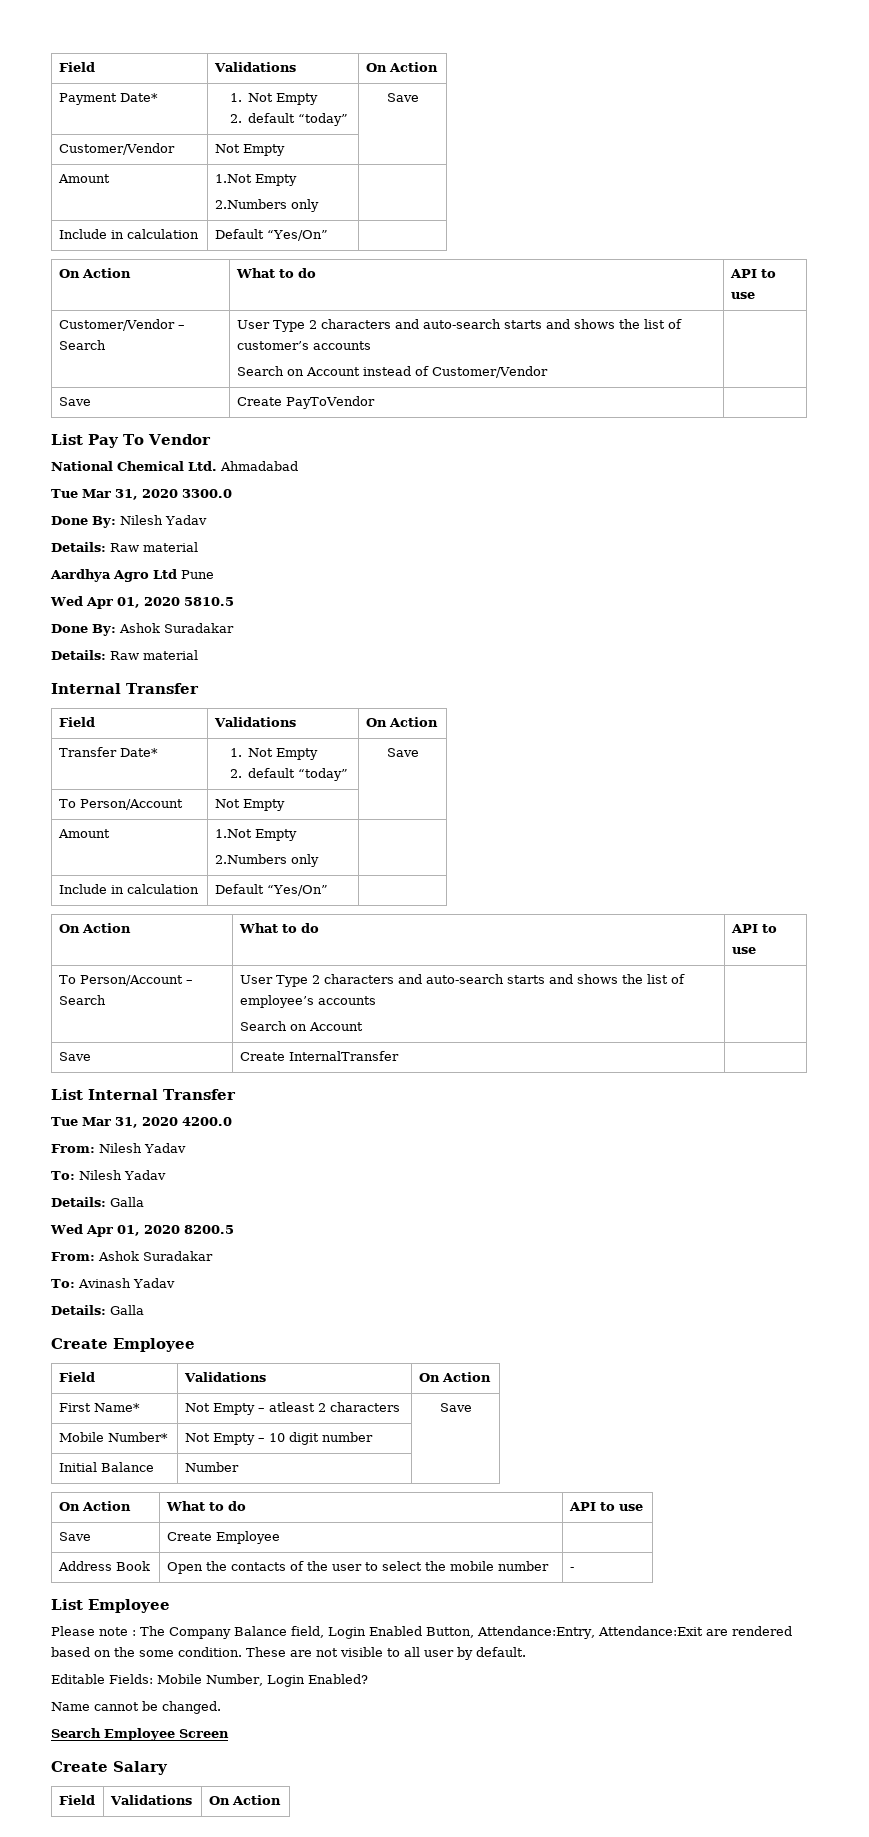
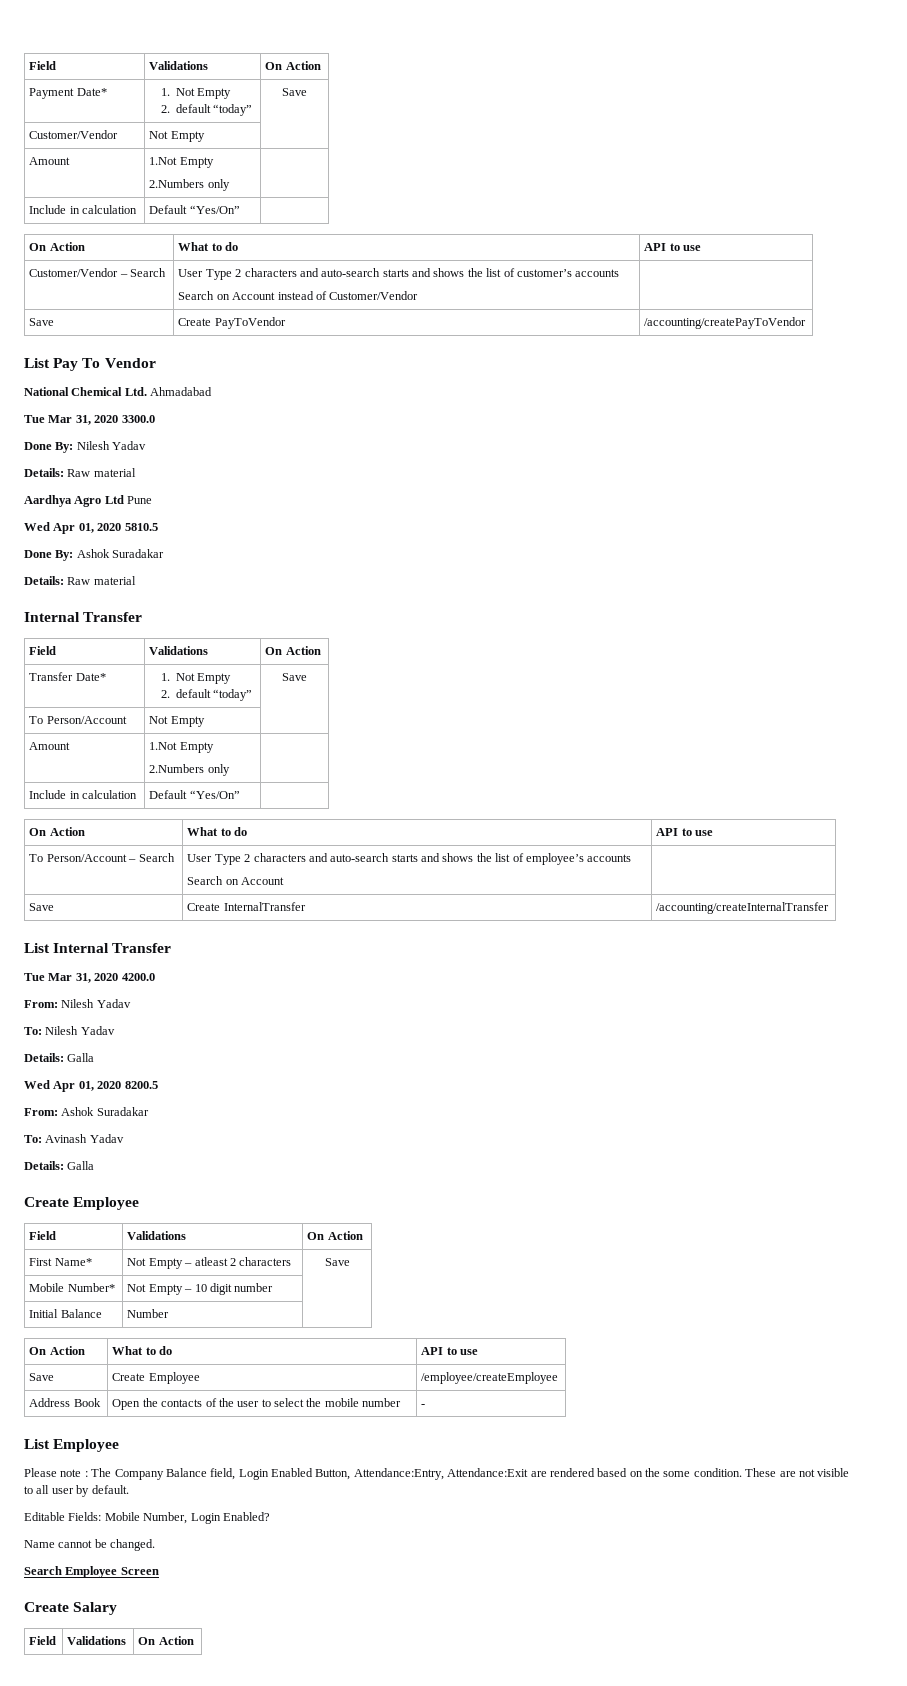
- Save | Create PayToVendor |
+ Save | Create PayToVendor | /accounting/createPayToVendor
- Save | Create InternalTransfer |
+ Save | Create InternalTransfer | /accounting/createInternalTransfer
- Save | Create Employee |
+ Save | Create Employee | /employee/createEmployee

